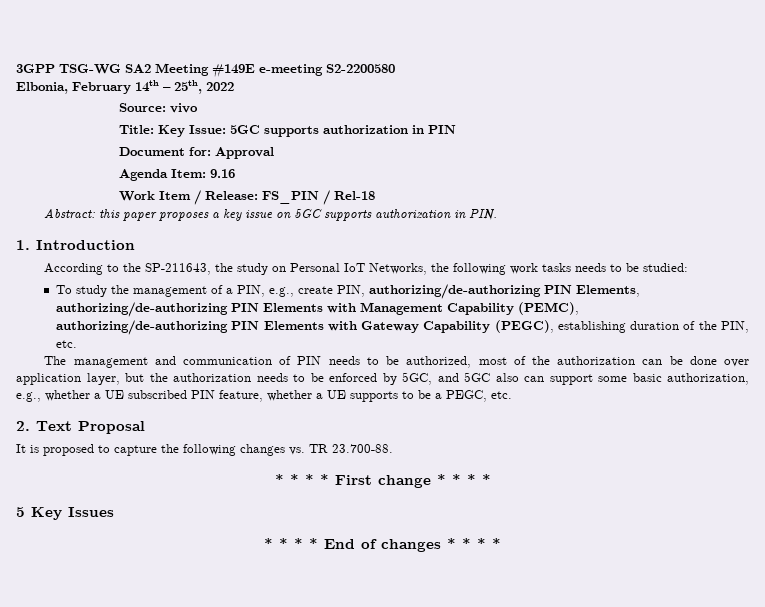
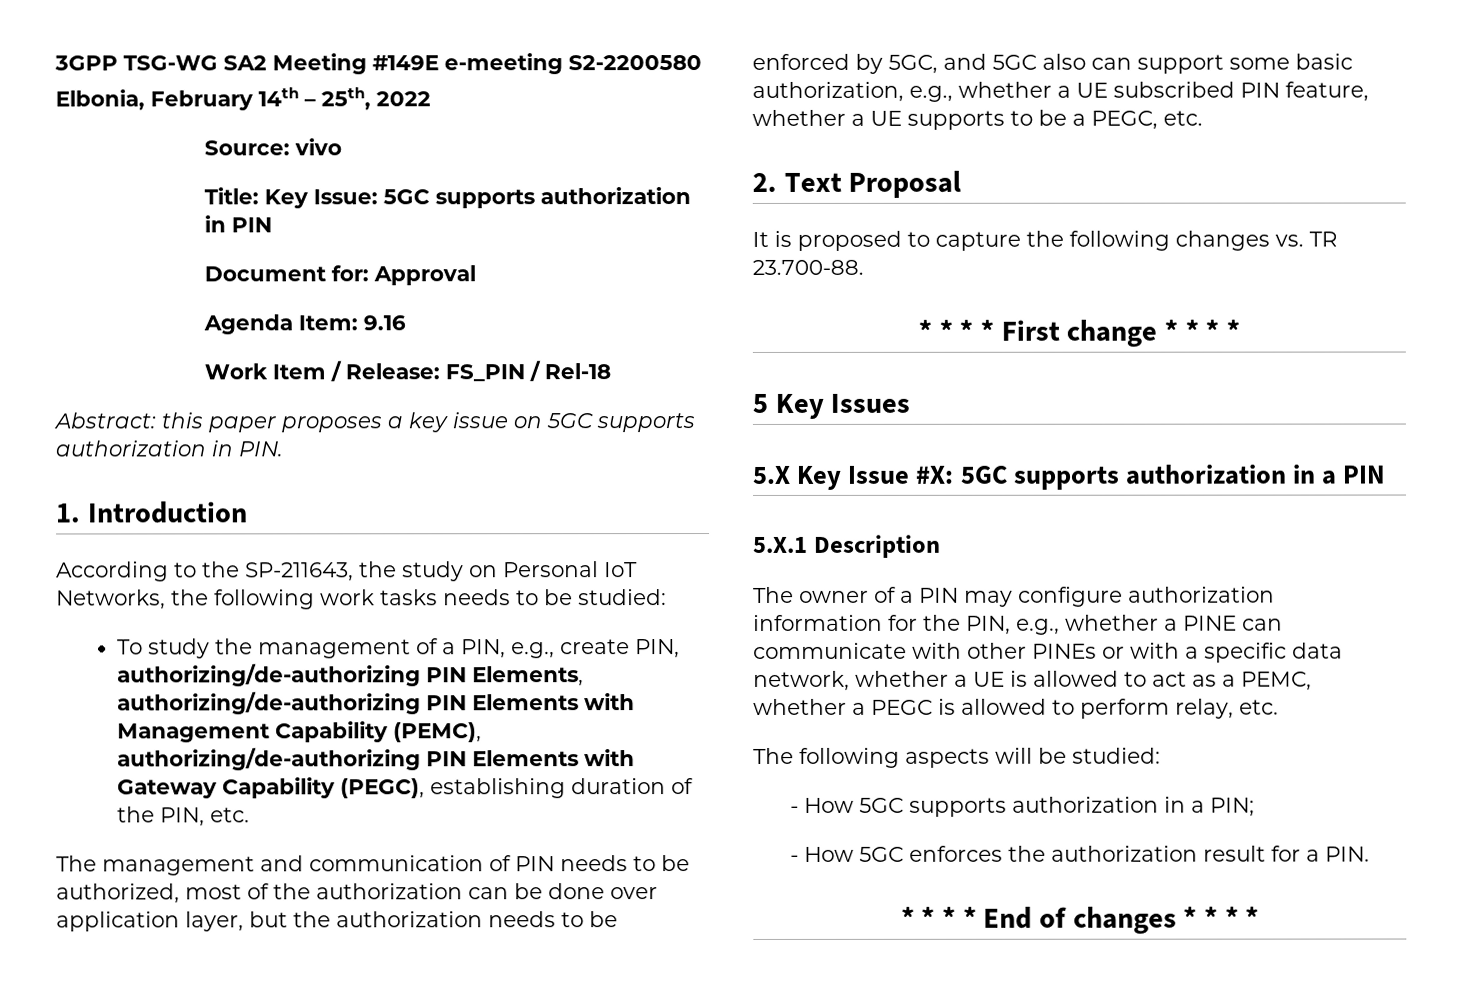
+ 5.X Key Issue #X: 5GC supports authorization in a PIN
+ 5.X.1 Description
+ The owner of a PIN may configure authorization information for the PIN, e.g., whether a PINE can communicate with other PINEs or with a specific data network, whether a UE is allowed to act as a PEMC, whether a PEGC is allowed to perform relay, etc.
+ The following aspects will be studied:
+ - How 5GC supports authorization in a PIN;
+ - How 5GC enforces the authorization result for a PIN.

